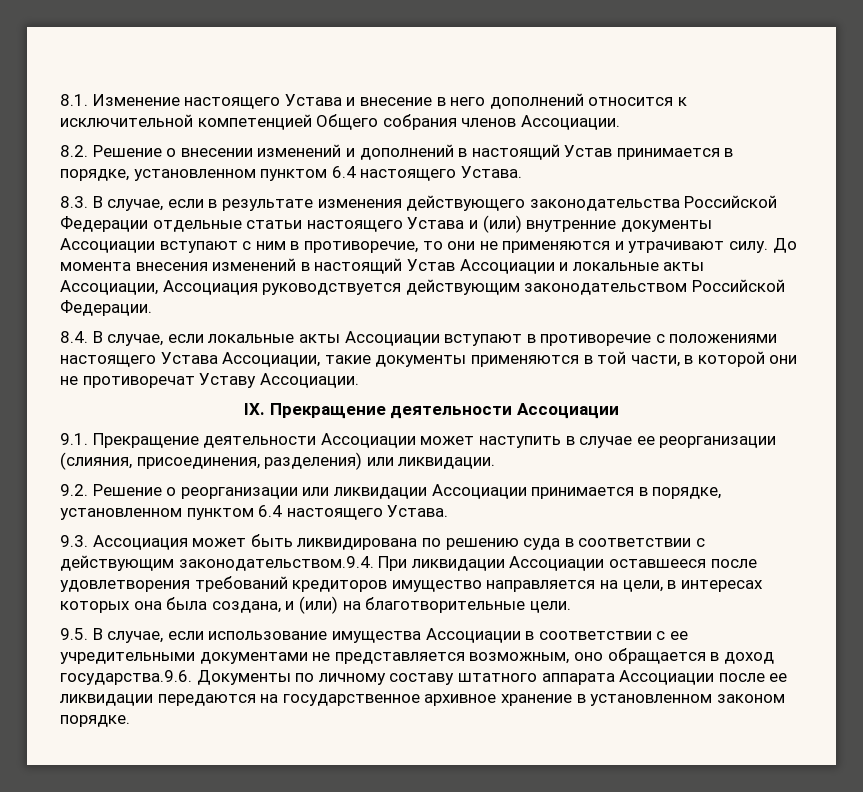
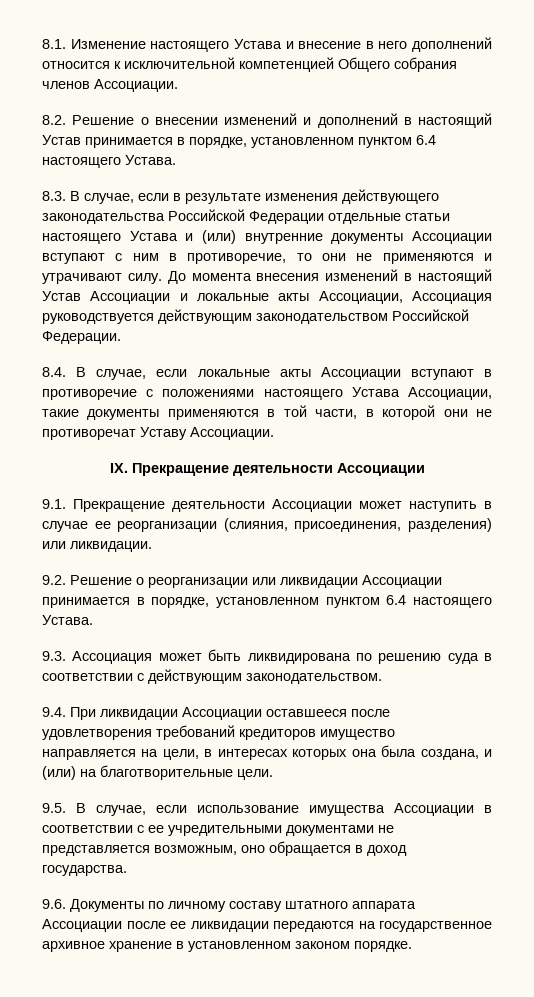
- 9.3. Ассоциация может быть ликвидирована по решению суда в соответствии с действующим законодательством.9.4. При ликвидации Ассоциации оставшееся после удовлетворения требований кредиторов имущество направляется на цели, в интересах которых она была создана, и (или) на благотворительные цели.
+ 9.3. Ассоциация может быть ликвидирована по решению суда в соответствии с действующим законодательством.
+ 9.4. При ликвидации Ассоциации оставшееся после удовлетворения требований кредиторов имущество направляется на цели, в интересах которых она была создана, и (или) на благотворительные цели.
- 9.5. В случае, если использование имущества Ассоциации в соответствии с ее учредительными документами не представляется возможным, оно обращается в доход государства.9.6. Документы по личному составу штатного аппарата Ассоциации после ее ликвидации передаются на государственное архивное хранение в установленном законом порядке.
+ 9.5. В случае, если использование имущества Ассоциации в соответствии с ее учредительными документами не представляется возможным, оно обращается в доход государства.
+ 9.6. Документы по личному составу штатного аппарата Ассоциации после ее ликвидации передаются на государственное архивное хранение в установленном законом порядке.

